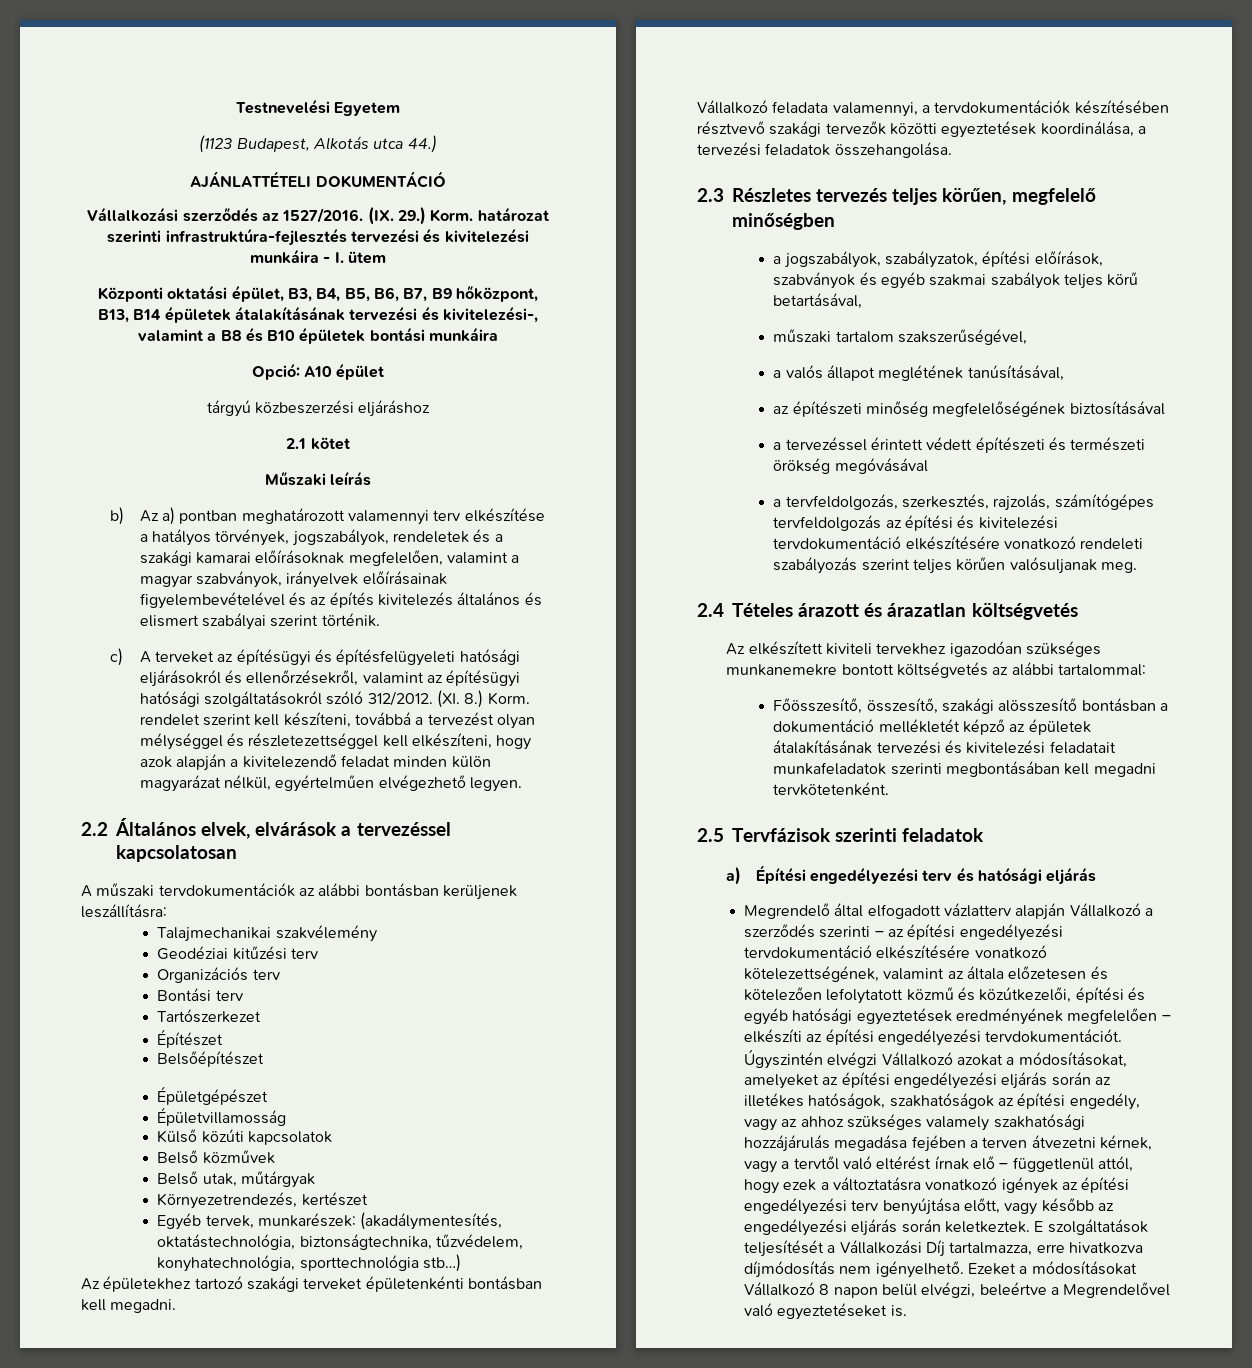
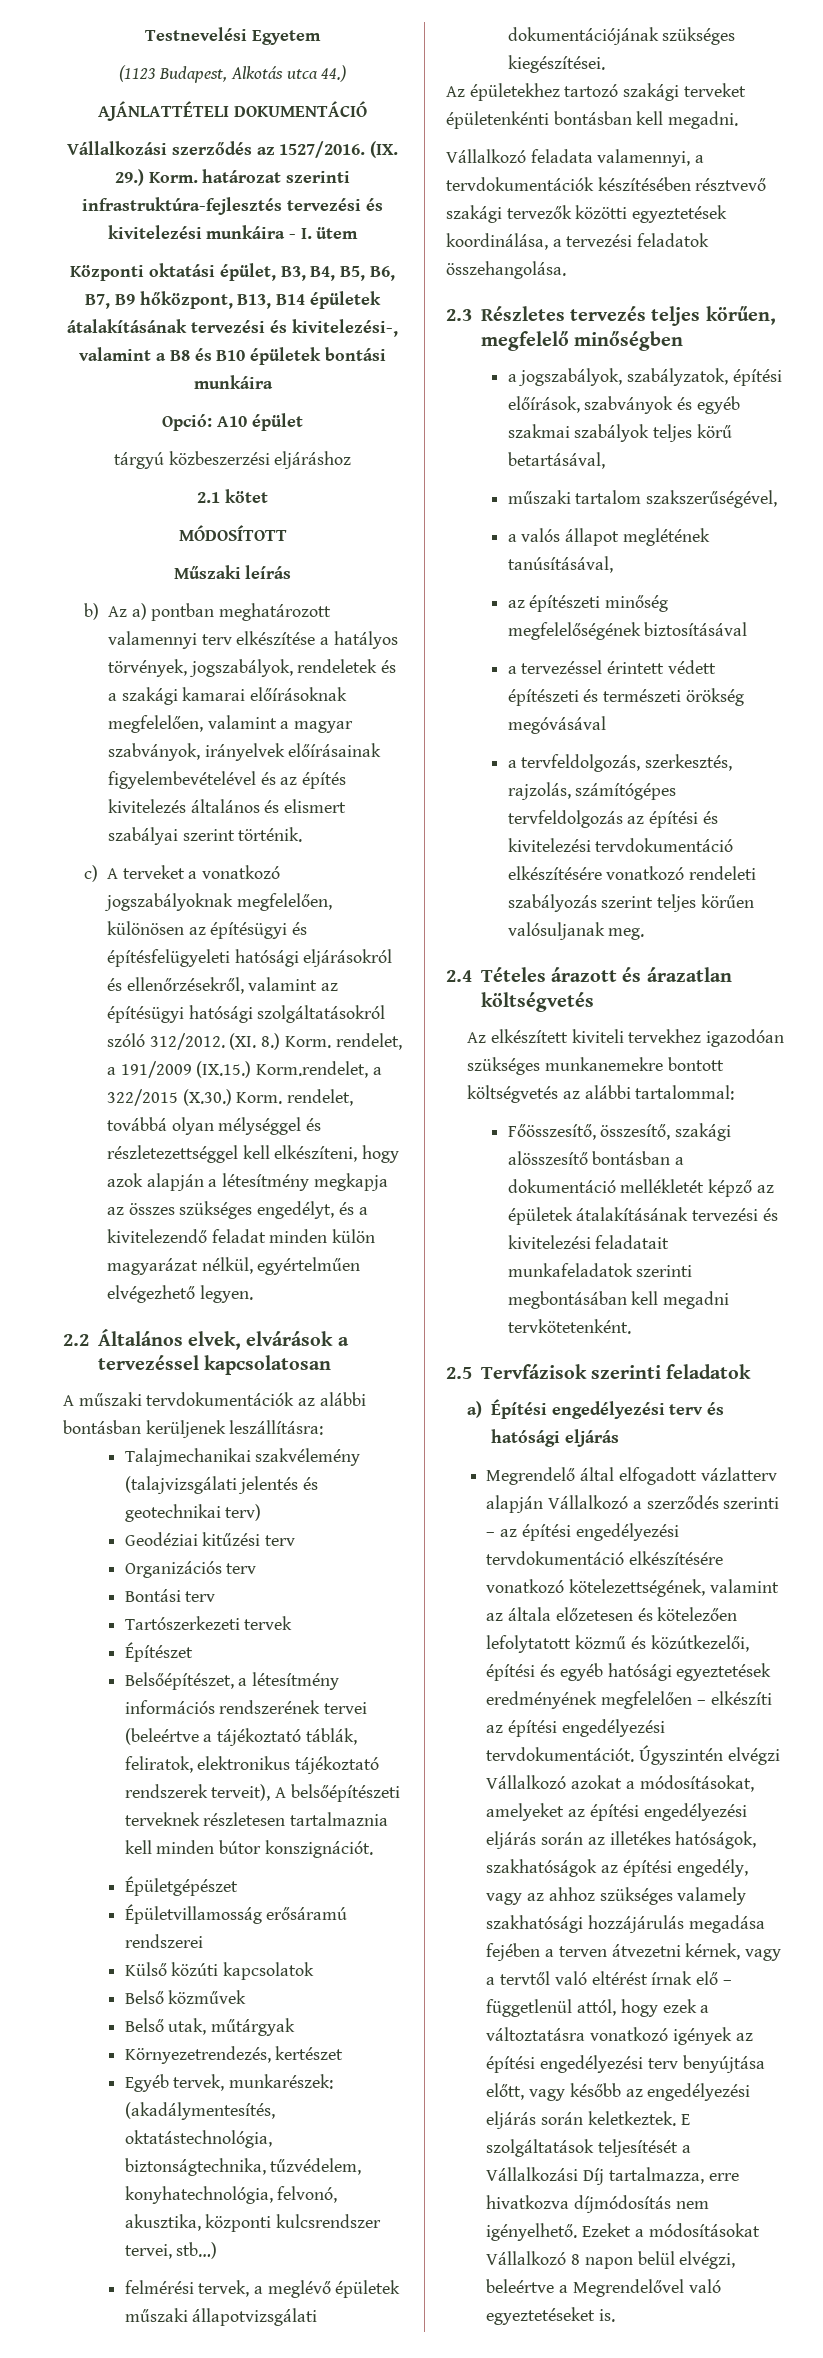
+ MÓDOSÍTOTT
- c) A terveket az építésügyi és építésfelügyeleti hatósági eljárásokról és ellenőrzésekről, valamint az építésügyi hatósági szolgáltatásokról szóló 312/2012.
+ c) A terveket a vonatkozó jogszabályoknak megfelelően, különösen az építésügyi és építésfelügyeleti hatósági eljárásokról és ellenőrzésekről, valamint az építésügyi hatósági szolgáltatásokról szóló 312/2012.
- (XI. 8.) Korm. rendelet szerint kell készíteni, továbbá a tervezést olyan mélységgel és részletezettséggel kell elkészíteni, hogy azok alapján a kivitelezendő feladat minden külön magyarázat nélkül, egyértelműen elvégezhető legyen.
+ (XI. 8.) Korm. rendelet, a 191/2009 (IX.15.) Korm.rendelet, a 322/2015 (X.30.) Korm. rendelet, továbbá olyan mélységgel és részletezettséggel kell elkészíteni, hogy azok alapján a létesítmény megkapja az összes szükséges engedélyt, és a kivitelezendő feladat minden külön magyarázat nélkül, egyértelműen elvégezhető legyen.
- Talajmechanikai szakvélemény
+ Talajmechanikai szakvélemény (talajvizsgálati jelentés és geotechnikai terv)
- Tartószerkezet
+ Tartószerkezeti tervek
- Belsőépítészet
+ Belsőépítészet, a létesítmény információs rendszerének tervei (beleértve a tájékoztató táblák, feliratok, elektronikus tájékoztató rendszerek terveit), A belsőépítészeti terveknek részletesen tartalmaznia kell minden bútor konszignációt.
- Épületvillamosság
+ Épületvillamosság erősáramú rendszerei
- Egyéb tervek, munkarészek: (akadálymentesítés, oktatástechnológia, biztonságtechnika, tűzvédelem, konyhatechnológia, sporttechnológia stb…)
+ Egyéb tervek, munkarészek: (akadálymentesítés, oktatástechnológia, biztonságtechnika, tűzvédelem, konyhatechnológia, felvonó, akusztika, központi kulcsrendszer tervei, stb…)
+ felmérési tervek, a meglévő épületek műszaki állapotvizsgálati dokumentációjának szükséges kiegészítései.

